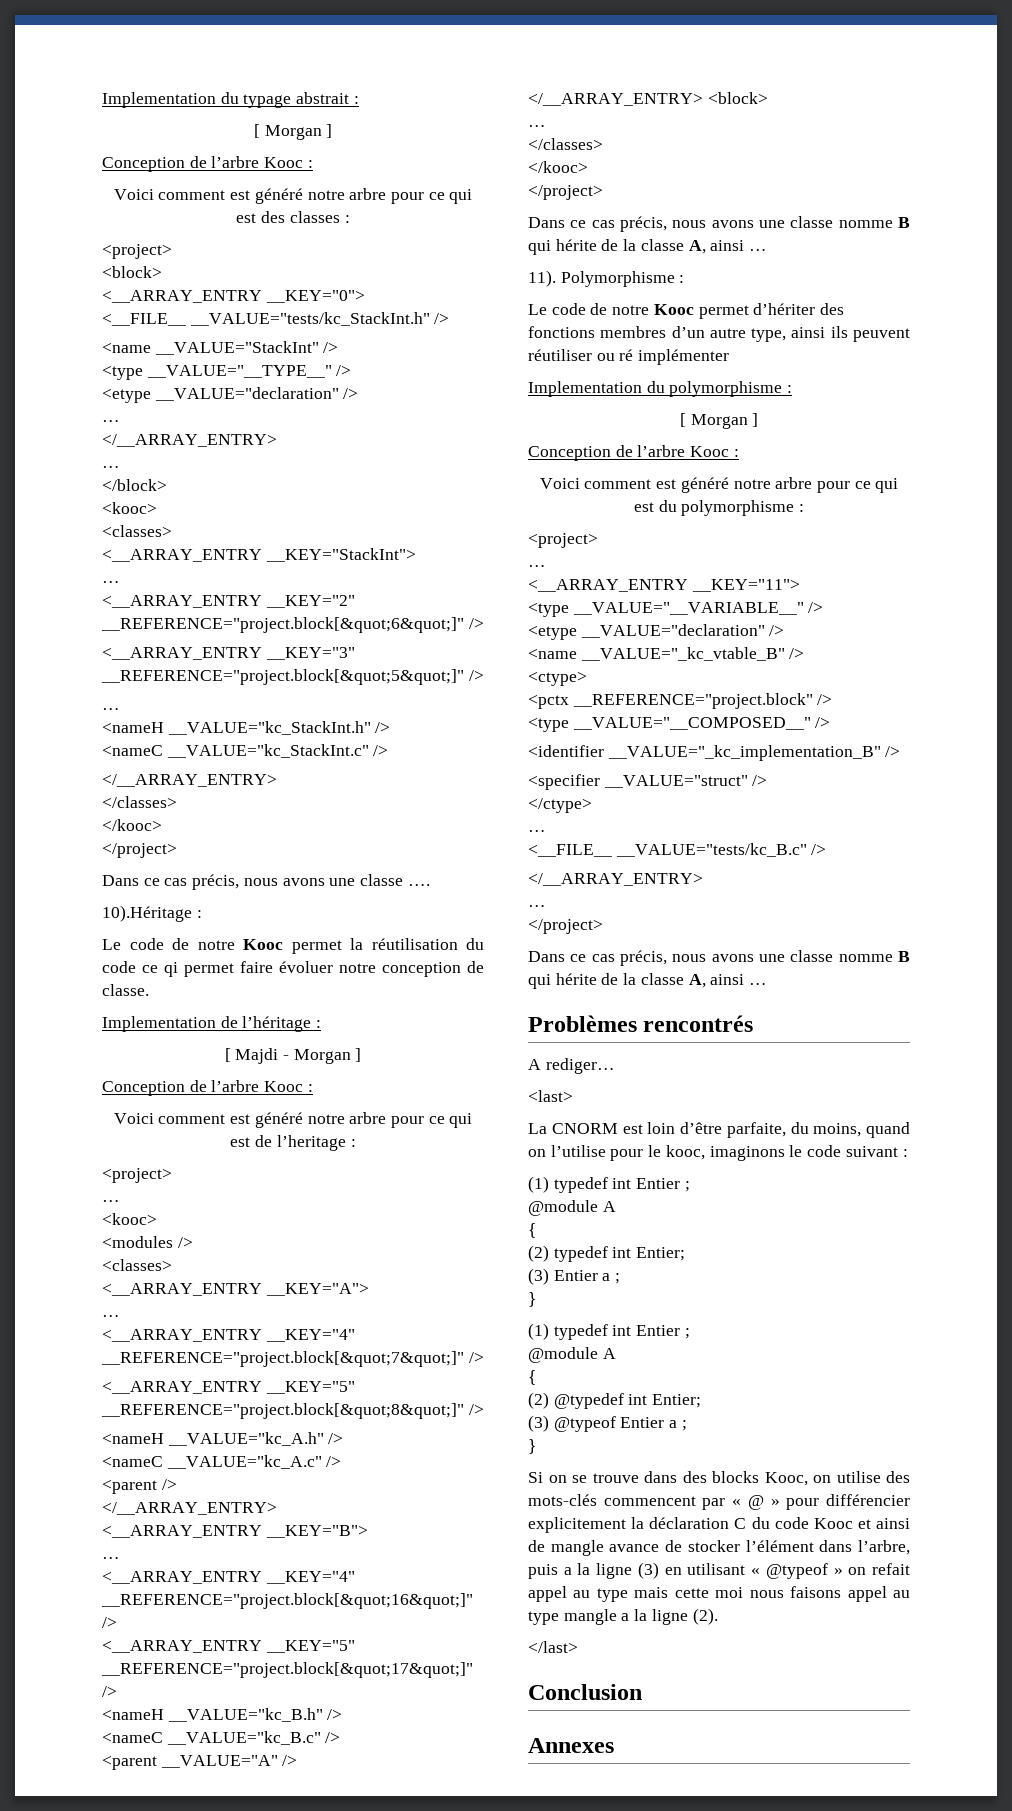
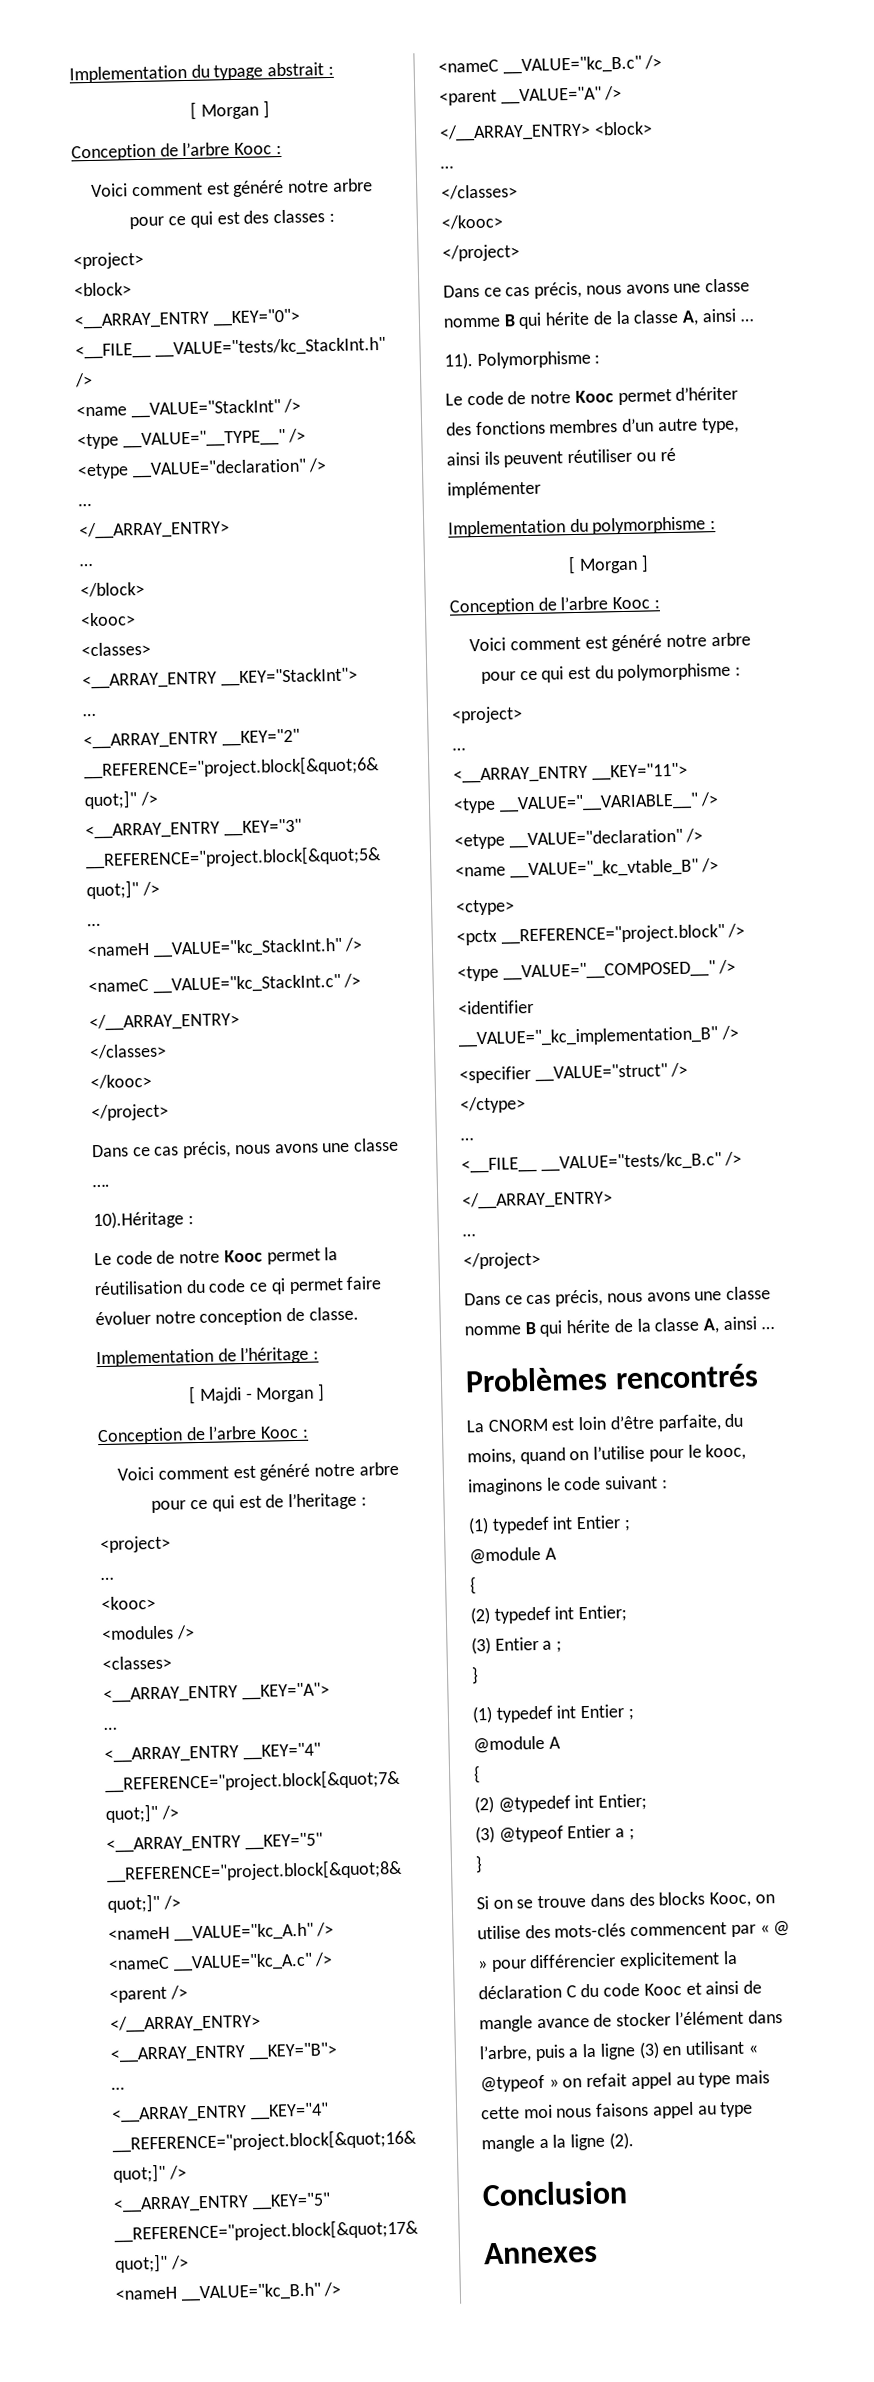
- A rediger…
- <last>
- </last>

